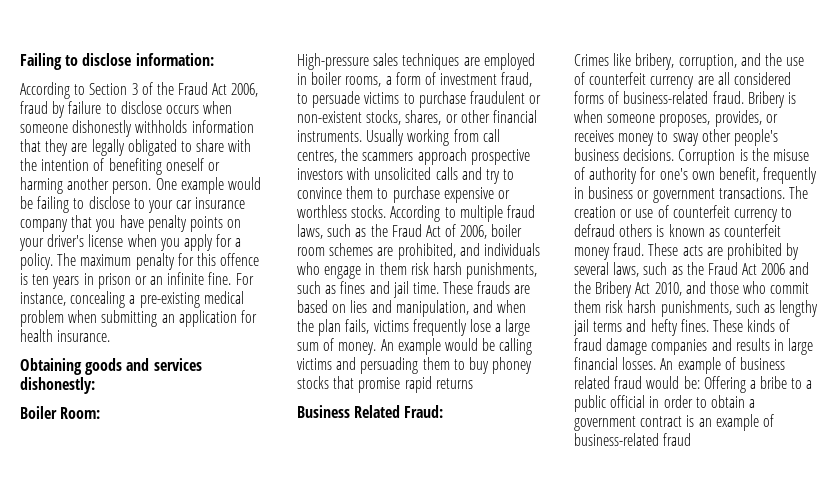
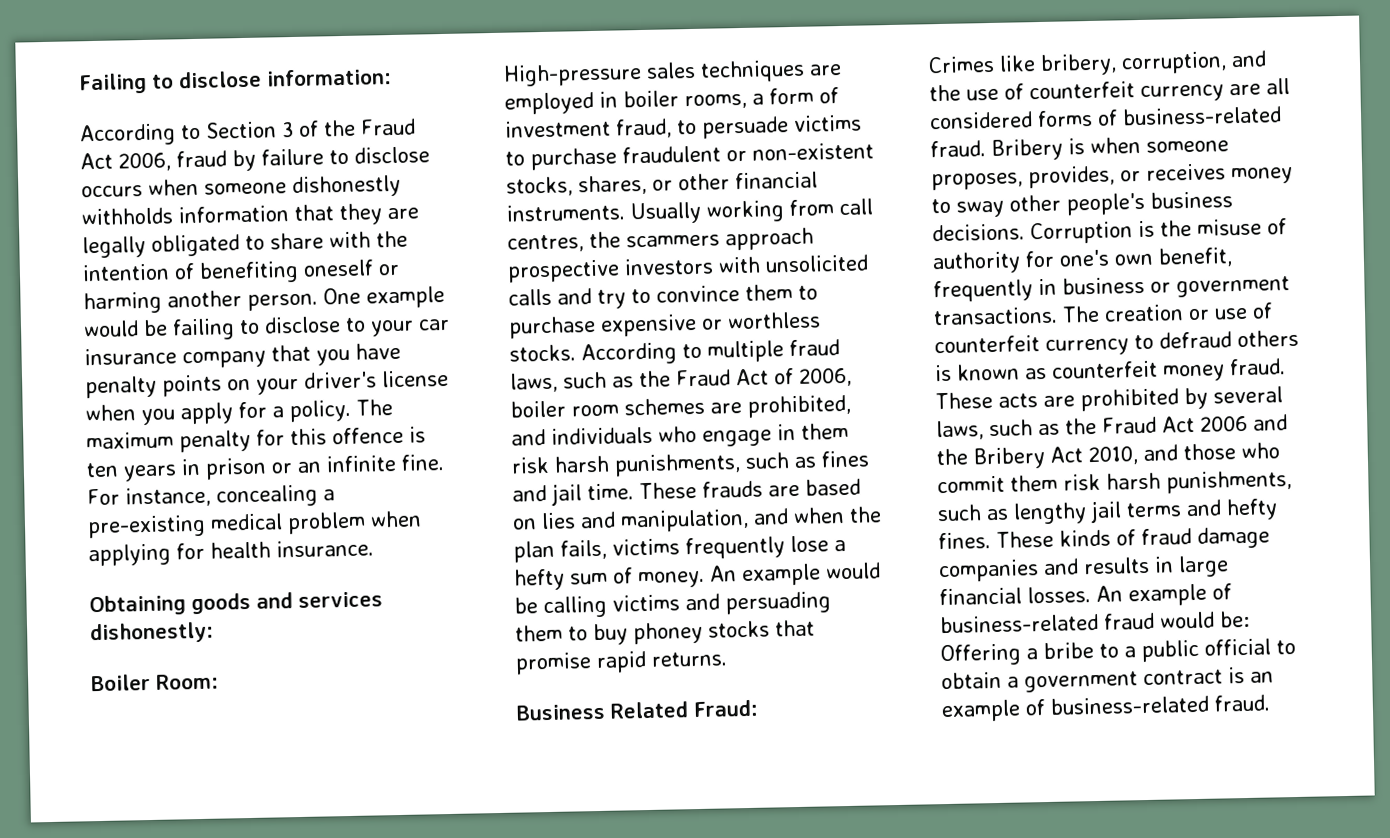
- For instance, concealing a pre-existing medical problem when submitting an application for health insurance.
+ For instance, concealing a pre-existing medical problem when applying for health insurance.
- These frauds are based on lies and manipulation, and when the plan fails, victims frequently lose a large sum of money.
+ These frauds are based on lies and manipulation, and when the plan fails, victims frequently lose a hefty sum of money.
- An example would be calling victims and persuading them to buy phoney stocks that promise rapid returns
+ An example would be calling victims and persuading them to buy phoney stocks that promise rapid returns.
- An example of business related fraud would be: Offering a bribe to a public official in order to obtain a government contract is an example of business-related fraud
+ An example of business-related fraud would be: Offering a bribe to a public official to obtain a government contract is an example of business-related fraud.

